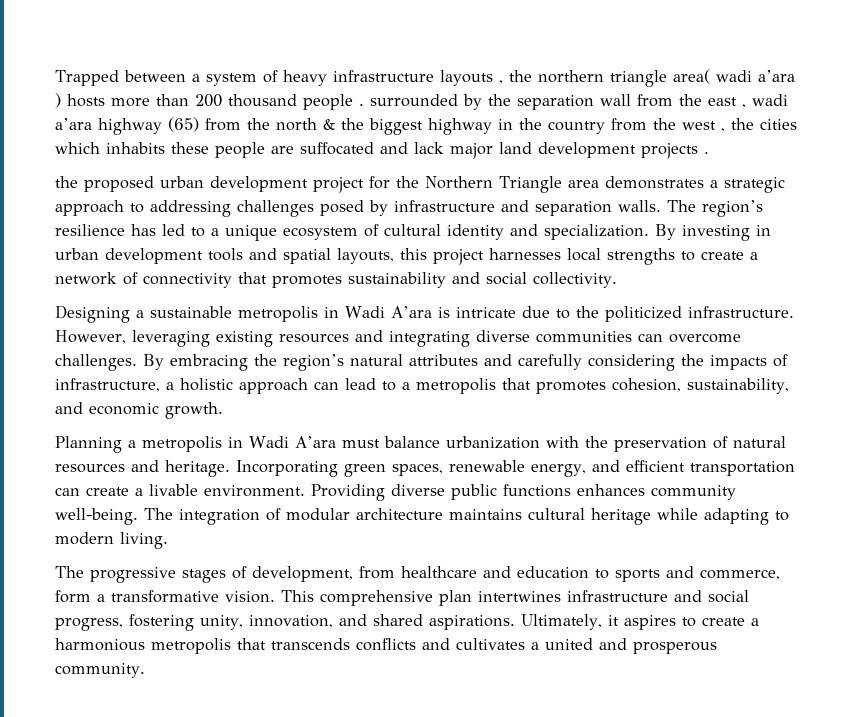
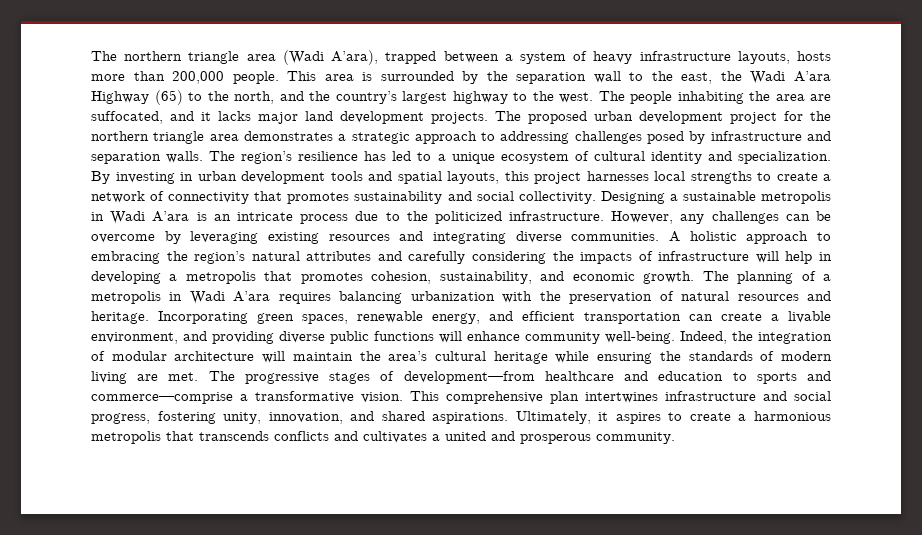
- Trapped between a system of heavy infrastructure layouts , the northern triangle area( wadi a’ara ) hosts more than 200 thousand people . surrounded by the separation wall from the east , wadi a’ara highway (65) from the north & the biggest highway in the country from the west , the cities which inhabits these people are suffocated and lack major land development projects .
- the proposed urban development project for the Northern Triangle area demonstrates a strategic approach to addressing challenges posed by infrastructure and separation walls.
+ The northern triangle area (Wadi A’ara), trapped between a system of heavy infrastructure layouts, hosts more than 200,000 people. This area is surrounded by the separation wall to the east, the Wadi A’ara Highway (65) to the north, and the country’s largest highway to the west. The people inhabiting the area are suffocated, and it lacks major land development projects. The proposed urban development project for the northern triangle area demonstrates a strategic approach to addressing challenges posed by infrastructure and separation walls.
- By investing in urban development tools and spatial layouts, this project harnesses local strengths to create a network of connectivity that promotes sustainability and social collectivity.
- Designing a sustainable metropolis in Wadi A’ara is intricate due to the politicized infrastructure.
+ By investing in urban development tools and spatial layouts, this project harnesses local strengths to create a network of connectivity that promotes sustainability and social collectivity. Designing a sustainable metropolis in Wadi A’ara is an intricate process due to the politicized infrastructure.
- However, leveraging existing resources and integrating diverse communities can overcome challenges. By embracing the region’s natural attributes and carefully considering the impacts of infrastructure, a holistic approach can lead to a metropolis that promotes cohesion, sustainability, and economic growth.
- Planning a metropolis in Wadi A’ara must balance urbanization with the preservation of natural resources and heritage.
+ However, any challenges can be overcome by leveraging existing resources and integrating diverse communities. A holistic approach to embracing the region’s natural attributes and carefully considering the impacts of infrastructure will help in developing a metropolis that promotes cohesion, sustainability, and economic growth. The planning of a metropolis in Wadi A’ara requires balancing urbanization with the preservation of natural resources and heritage.
- Incorporating green spaces, renewable energy, and efficient transportation can create a livable environment. Providing diverse public functions enhances community well-being. The integration of modular architecture maintains cultural heritage while adapting to modern living.
- The progressive stages of development, from healthcare and education to sports and commerce, form a transformative vision.
+ Incorporating green spaces, renewable energy, and efficient transportation can create a livable environment, and providing diverse public functions will enhance community well-being. Indeed, the integration of modular architecture will maintain the area’s cultural heritage while ensuring the standards of modern living are met. The progressive stages of development—from healthcare and education to sports and commerce—comprise a transformative vision.

